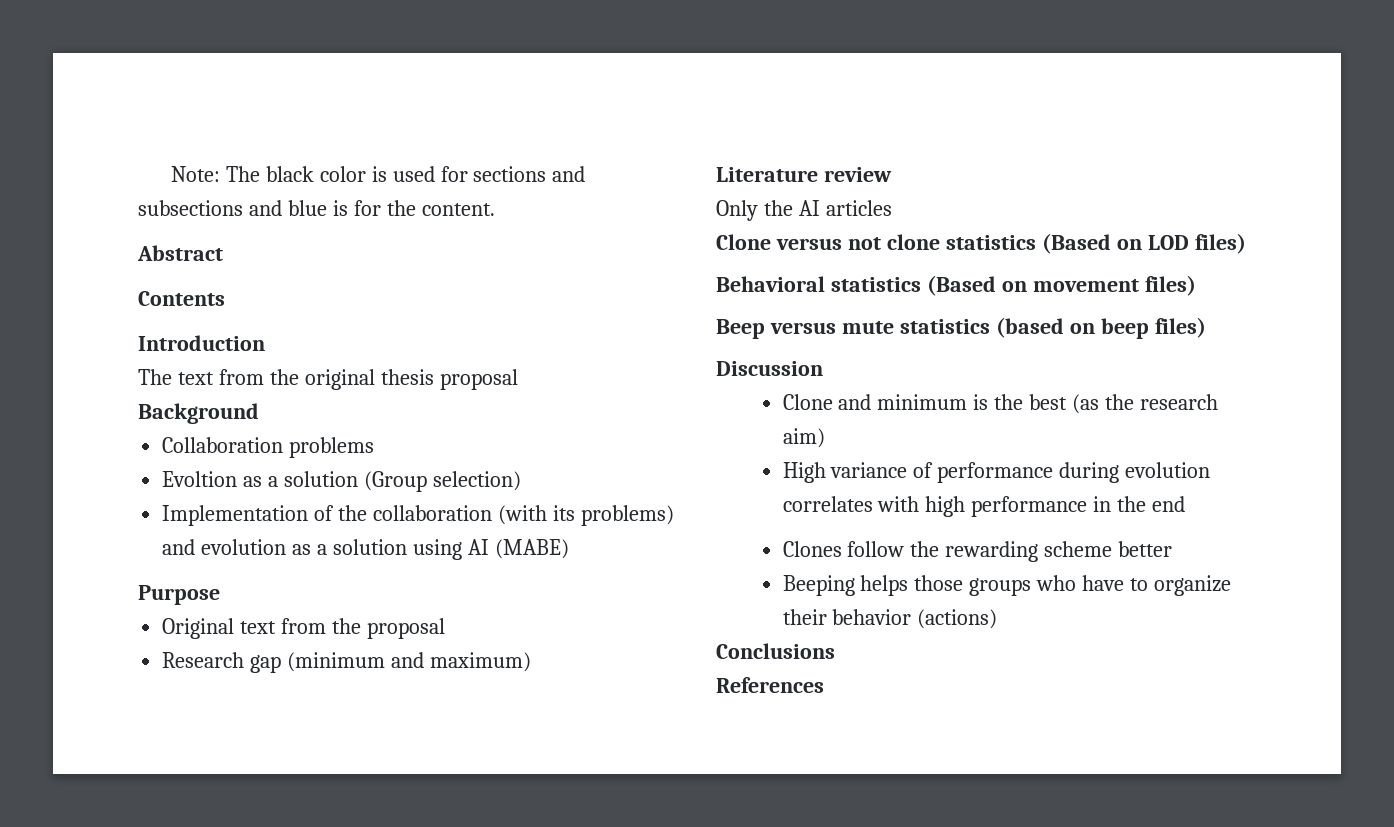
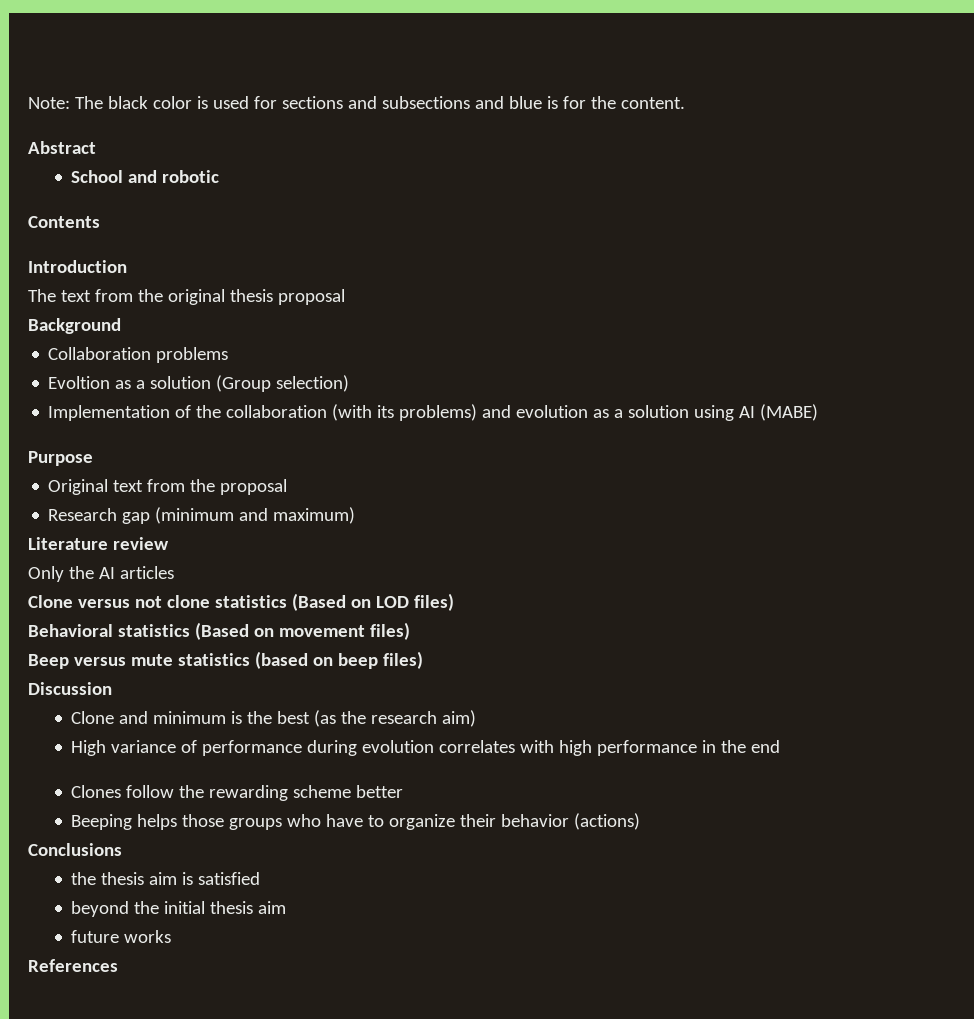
+ School and robotic
+ the thesis aim is satisfied
+ beyond the initial thesis aim
+ future works

